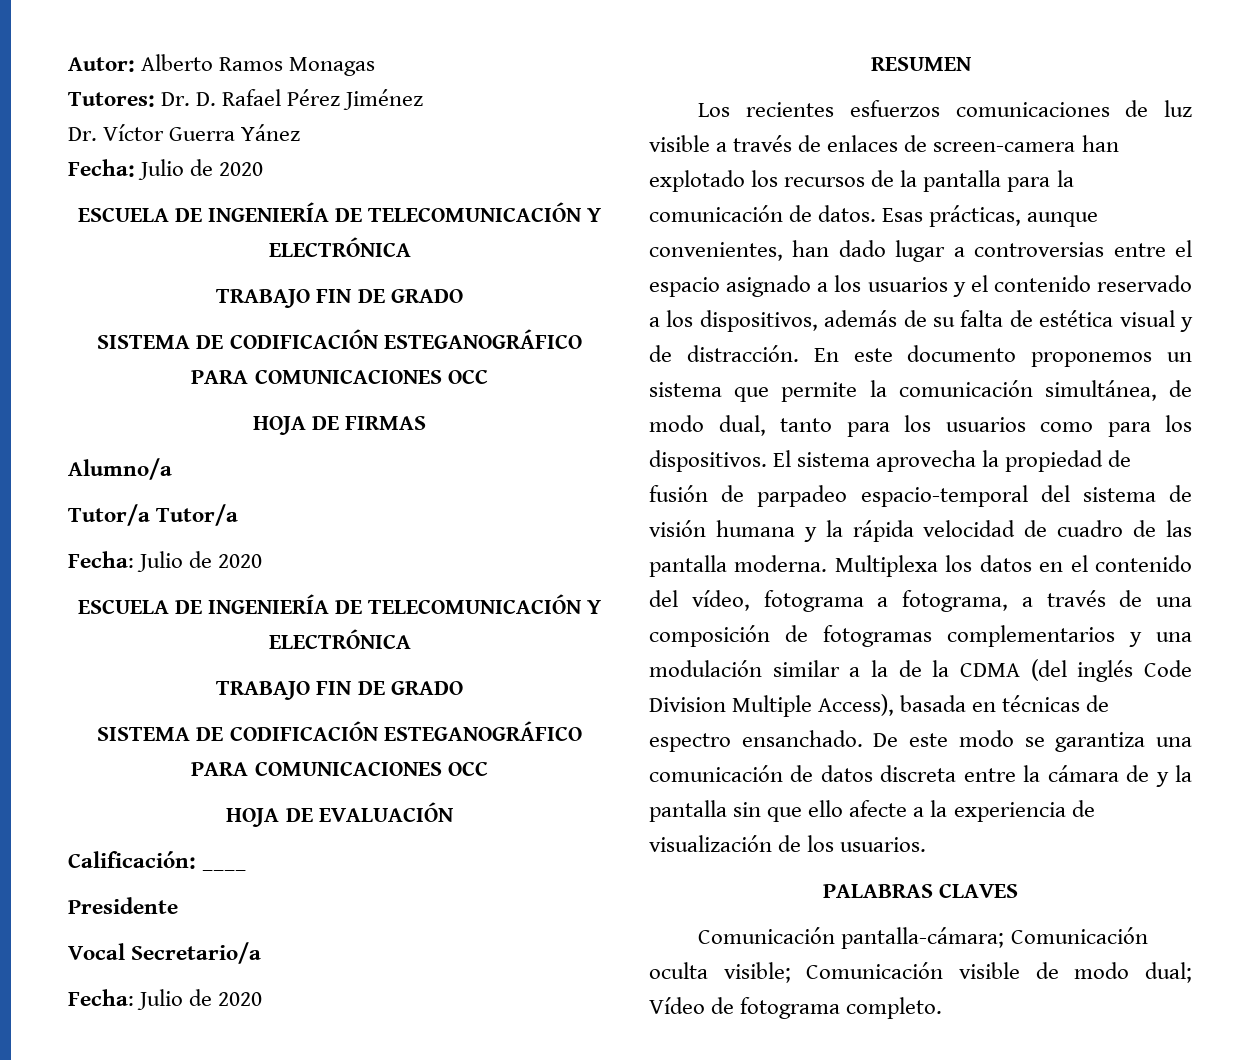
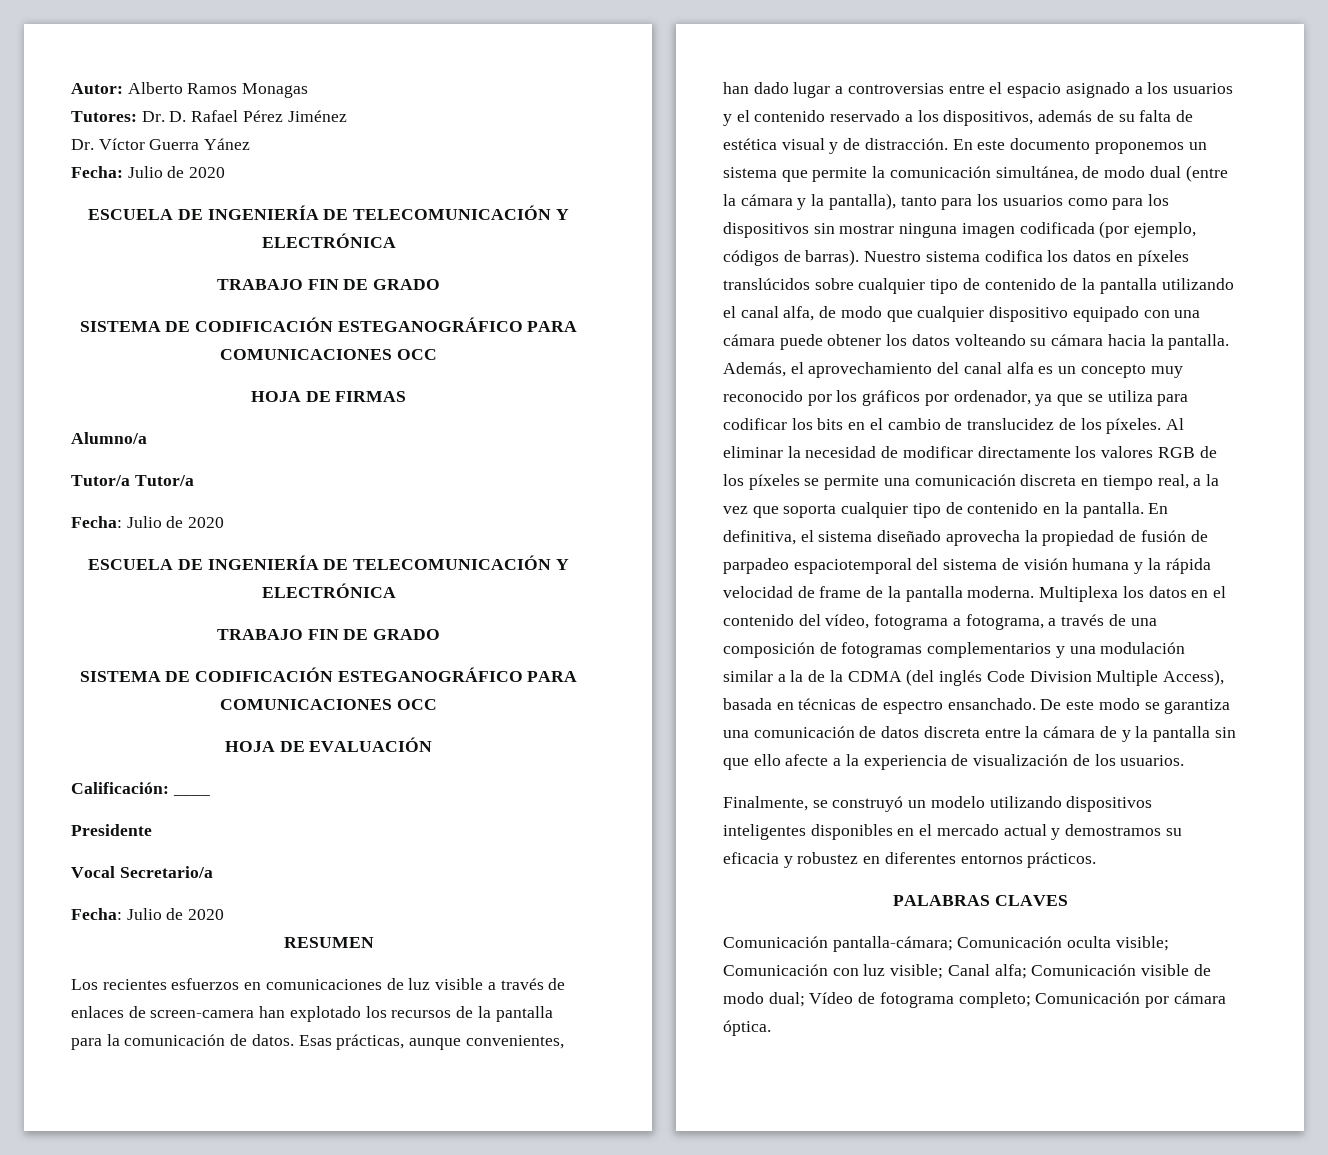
- Los recientes esfuerzos comunicaciones de luz visible a través de enlaces de screen-camera han explotado los recursos de la pantalla para la comunicación de datos.
+ Los recientes esfuerzos en comunicaciones de luz visible a través de enlaces de screen-camera han explotado los recursos de la pantalla para la comunicación de datos.
- En este documento proponemos un sistema que permite la comunicación simultánea, de modo dual, tanto para los usuarios como para los dispositivos. El sistema aprovecha la propiedad de fusión de parpadeo espacio-temporal del sistema de visión humana y la rápida velocidad de cuadro de las pantalla moderna.
+ En este documento proponemos un sistema que permite la comunicación simultánea, de modo dual (entre la cámara y la pantalla), tanto para los usuarios como para los dispositivos sin mostrar ninguna imagen codificada (por ejemplo, códigos de barras). Nuestro sistema codifica los datos en píxeles translúcidos sobre cualquier tipo de contenido de la pantalla utilizando el canal alfa, de modo que cualquier dispositivo equipado con una cámara puede obtener los datos volteando su cámara hacia la pantalla. Además, el aprovechamiento del canal alfa es un concepto muy reconocido por los gráficos por ordenador, ya que se utiliza para codificar los bits en el cambio de translucidez de los píxeles. Al eliminar la necesidad de modificar directamente los valores RGB de los píxeles se permite una comunicación discreta en tiempo real, a la vez que soporta cualquier tipo de contenido en la pantalla. En definitiva, el sistema diseñado aprovecha la propiedad de fusión de parpadeo espaciotemporal del sistema de visión humana y la rápida velocidad de frame de la pantalla moderna.
+ Finalmente, se construyó un modelo utilizando dispositivos inteligentes disponibles en el mercado actual y demostramos su eficacia y robustez en diferentes entornos prácticos.
- Comunicación pantalla-cámara; Comunicación oculta visible; Comunicación visible de modo dual; Vídeo de fotograma completo.
+ Comunicación pantalla-cámara; Comunicación oculta visible; Comunicación con luz visible; Canal alfa; Comunicación visible de modo dual; Vídeo de fotograma completo; Comunicación por cámara óptica.

